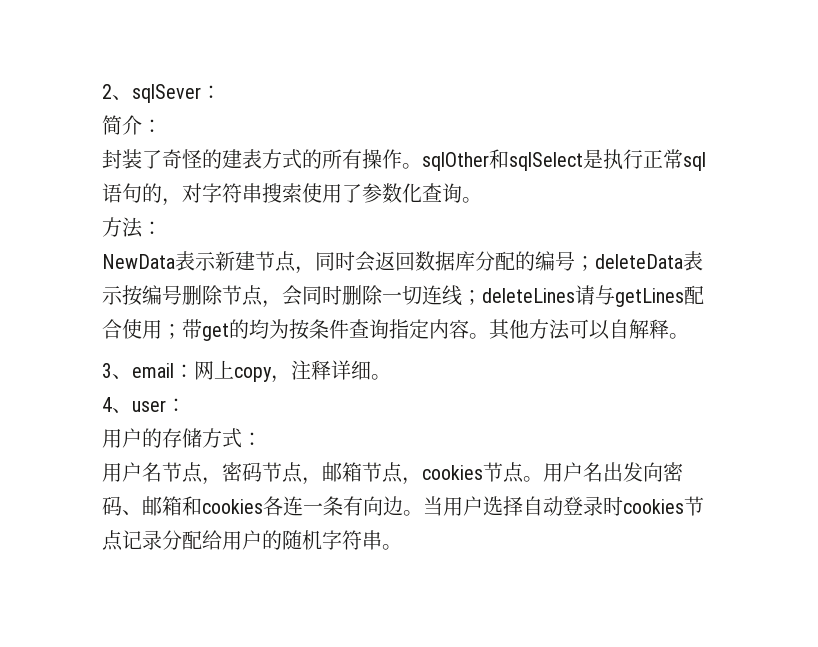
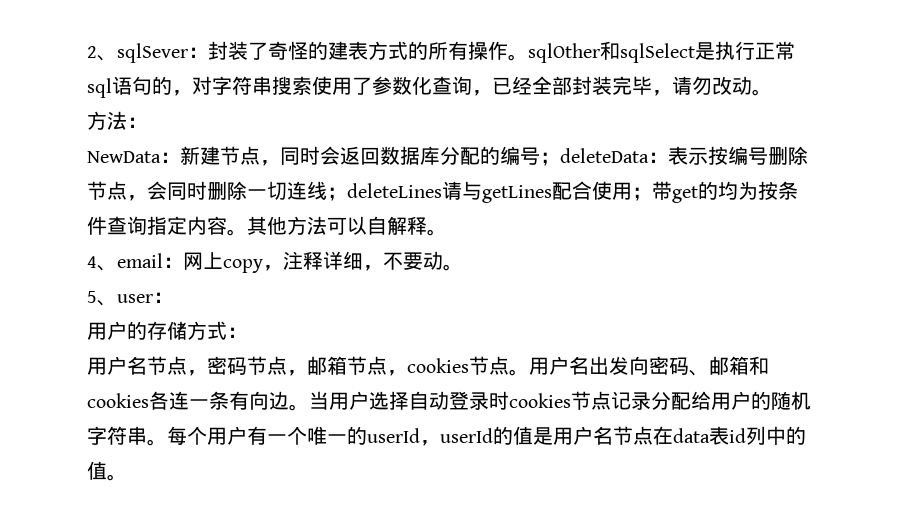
- 2、sqlSever：
- 简介：
- 封装了奇怪的建表方式的所有操作。sqlOther和sqlSelect是执行正常sql语句的，对字符串搜索使用了参数化查询。
+ 2、sqlSever：封装了奇怪的建表方式的所有操作。sqlOther和sqlSelect是执行正常sql语句的，对字符串搜索使用了参数化查询，已经全部封装完毕，请勿改动。
- NewData表示新建节点，同时会返回数据库分配的编号；deleteData表示按编号删除节点，会同时删除一切连线；deleteLines请与getLines配合使用；带get的均为按条件查询指定内容。
+ NewData：新建节点，同时会返回数据库分配的编号；deleteData：表示按编号删除节点，会同时删除一切连线；deleteLines请与getLines配合使用；带get的均为按条件查询指定内容。
- 3、email：网上copy，注释详细。
- 4、user：
+ 4、email：网上copy，注释详细，不要动。
+ 5、user：
+ 每个用户有一个唯一的userId，userId的值是用户名节点在data表id列中的值。

